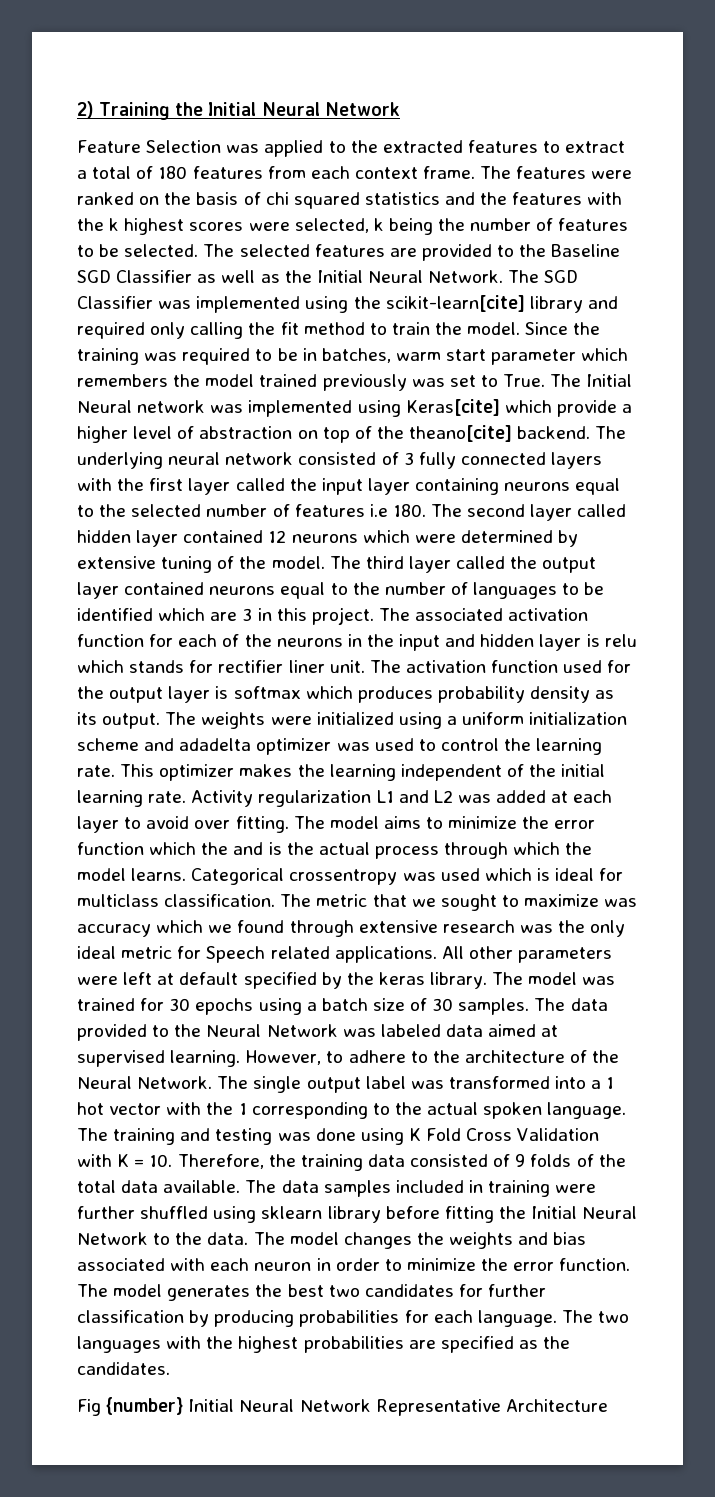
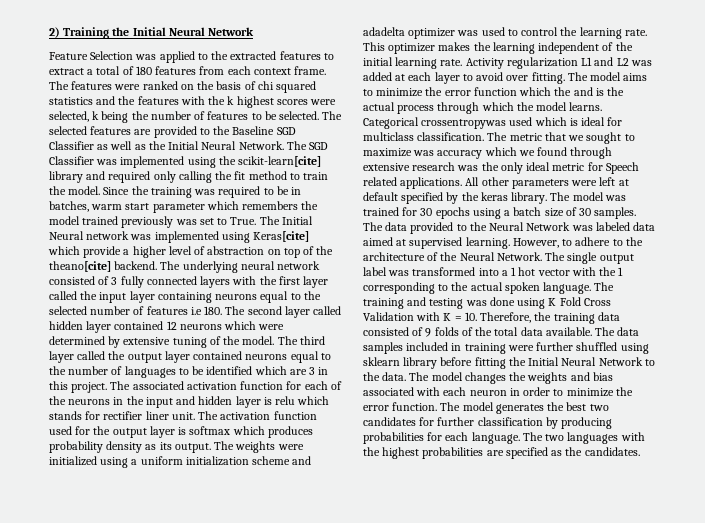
- Categorical crossentropy was used which is ideal for multiclass classification.
+ Categorical crossentropywas used which is ideal for multiclass classification.
- Fig {number} Initial Neural Network Representative Architecture

